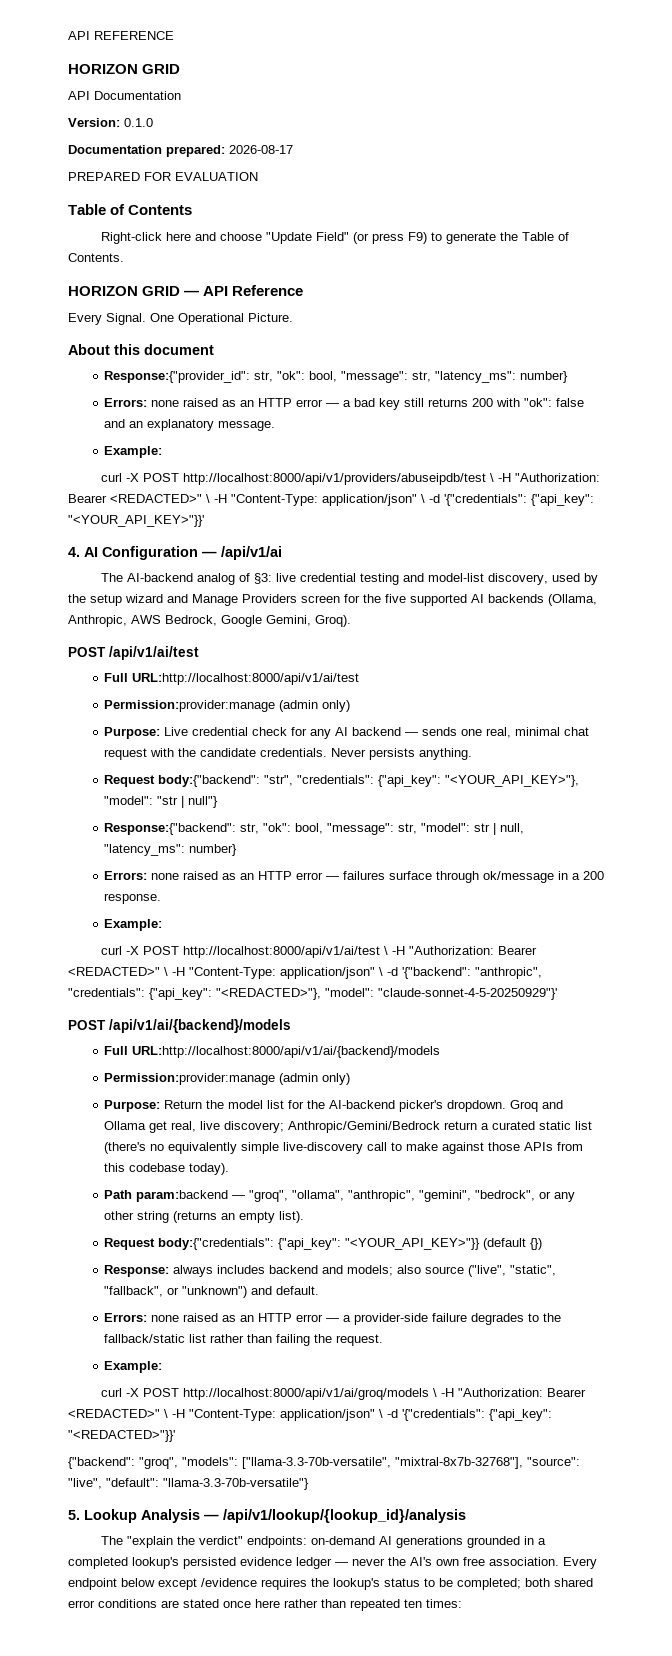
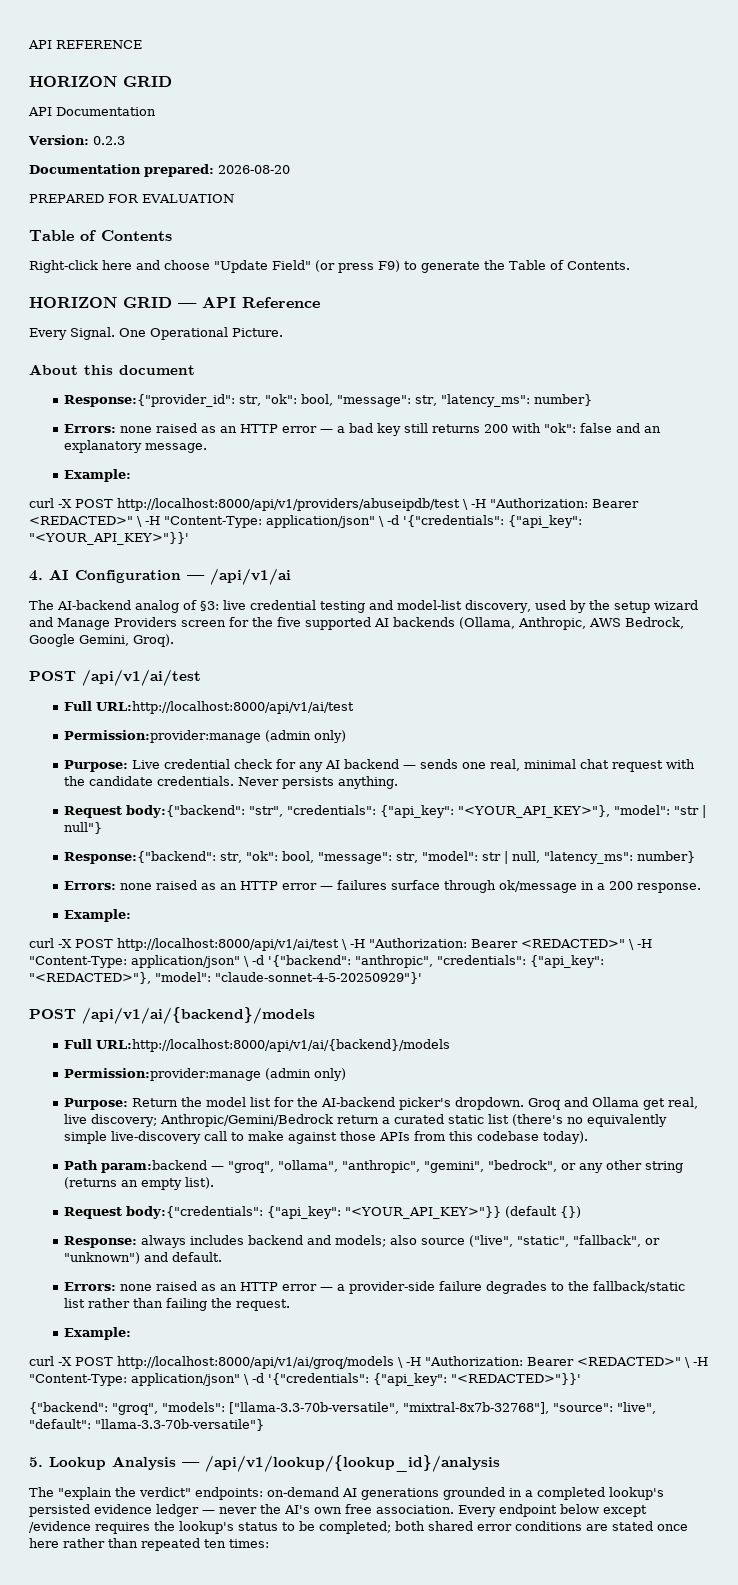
- Version: 0.1.0
+ Version: 0.2.3
- Documentation prepared: 2026-08-17
+ Documentation prepared: 2026-08-20

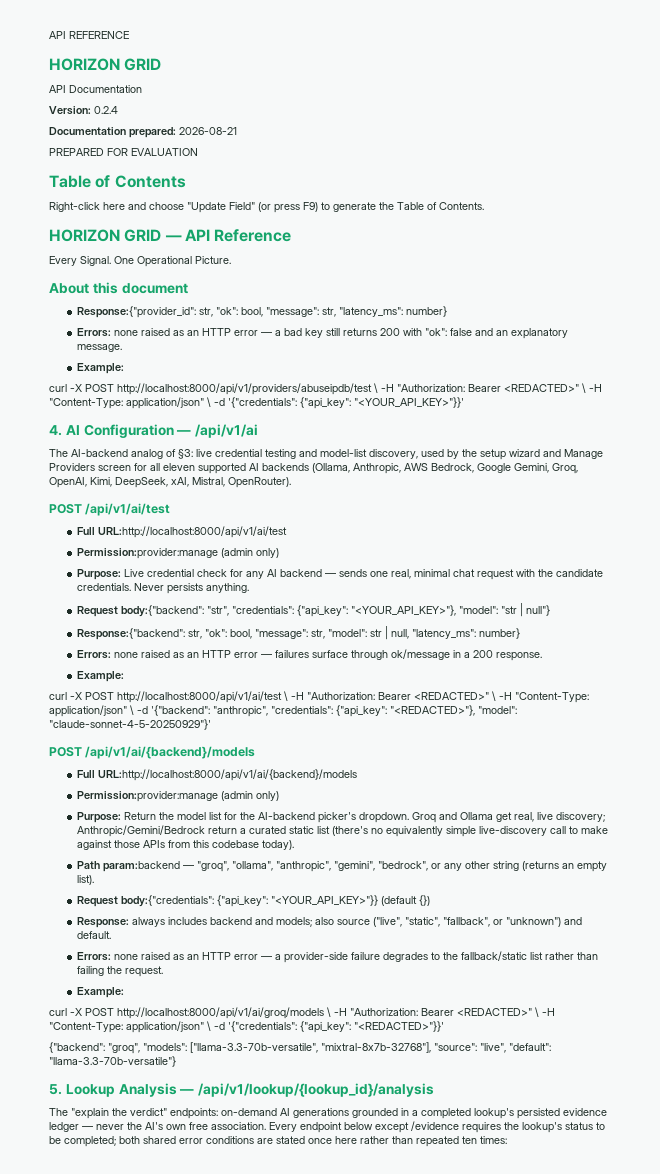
- Version: 0.2.3
+ Version: 0.2.4
- Documentation prepared: 2026-08-20
+ Documentation prepared: 2026-08-21
- The AI-backend analog of §3: live credential testing and model-list discovery, used by the setup wizard and Manage Providers screen for the five supported AI backends (Ollama, Anthropic, AWS Bedrock, Google Gemini, Groq).
+ The AI-backend analog of §3: live credential testing and model-list discovery, used by the setup wizard and Manage Providers screen for all eleven supported AI backends (Ollama, Anthropic, AWS Bedrock, Google Gemini, Groq, OpenAI, Kimi, DeepSeek, xAI, Mistral, OpenRouter).

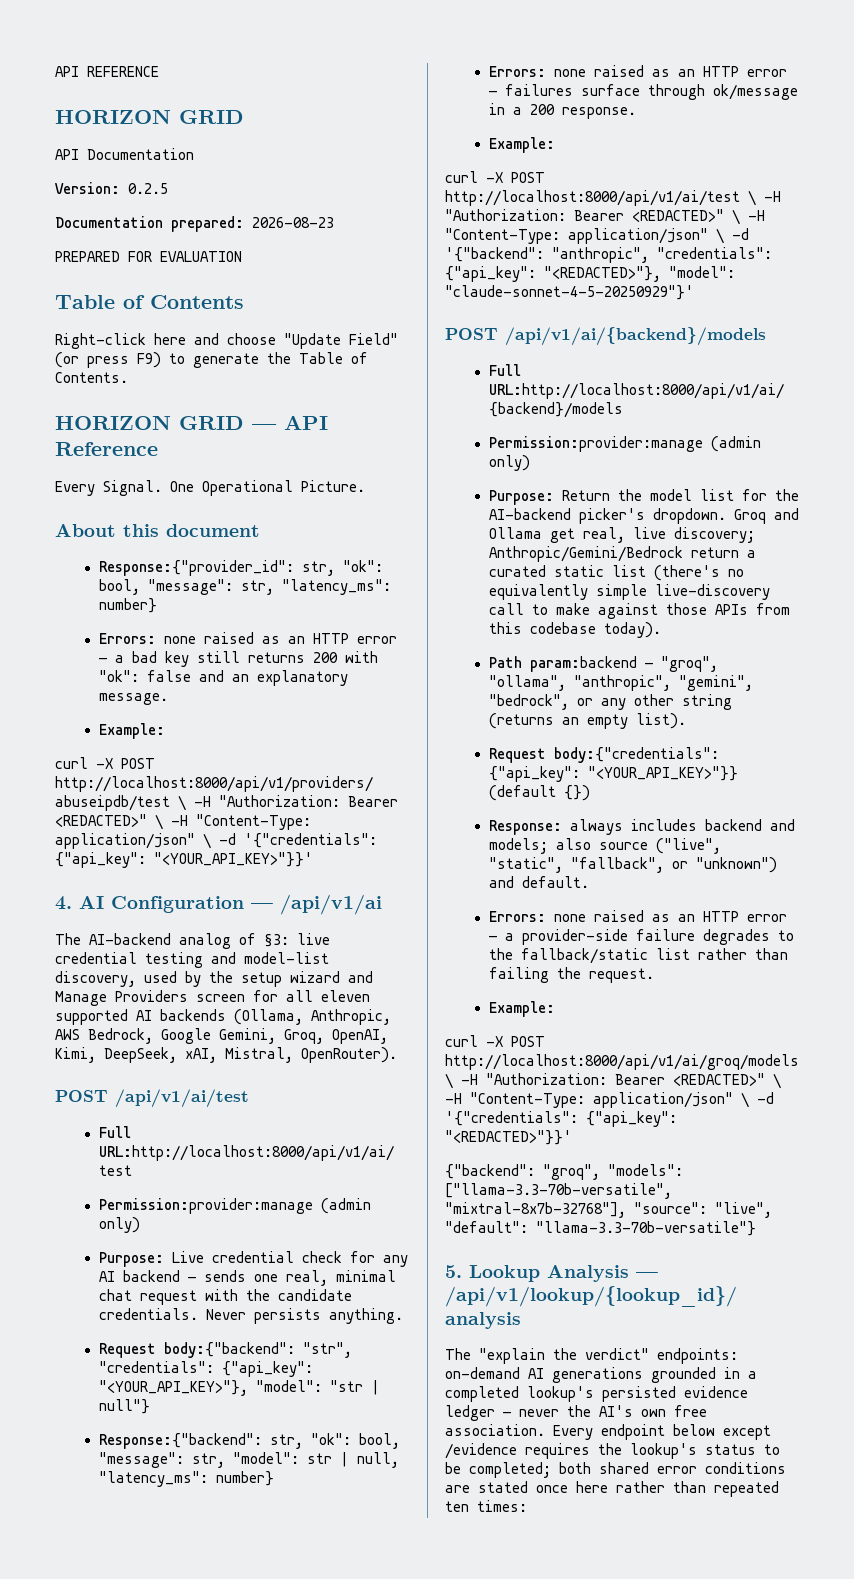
- Version: 0.2.4
+ Version: 0.2.5
- Documentation prepared: 2026-08-21
+ Documentation prepared: 2026-08-23

